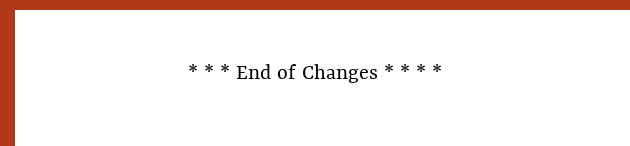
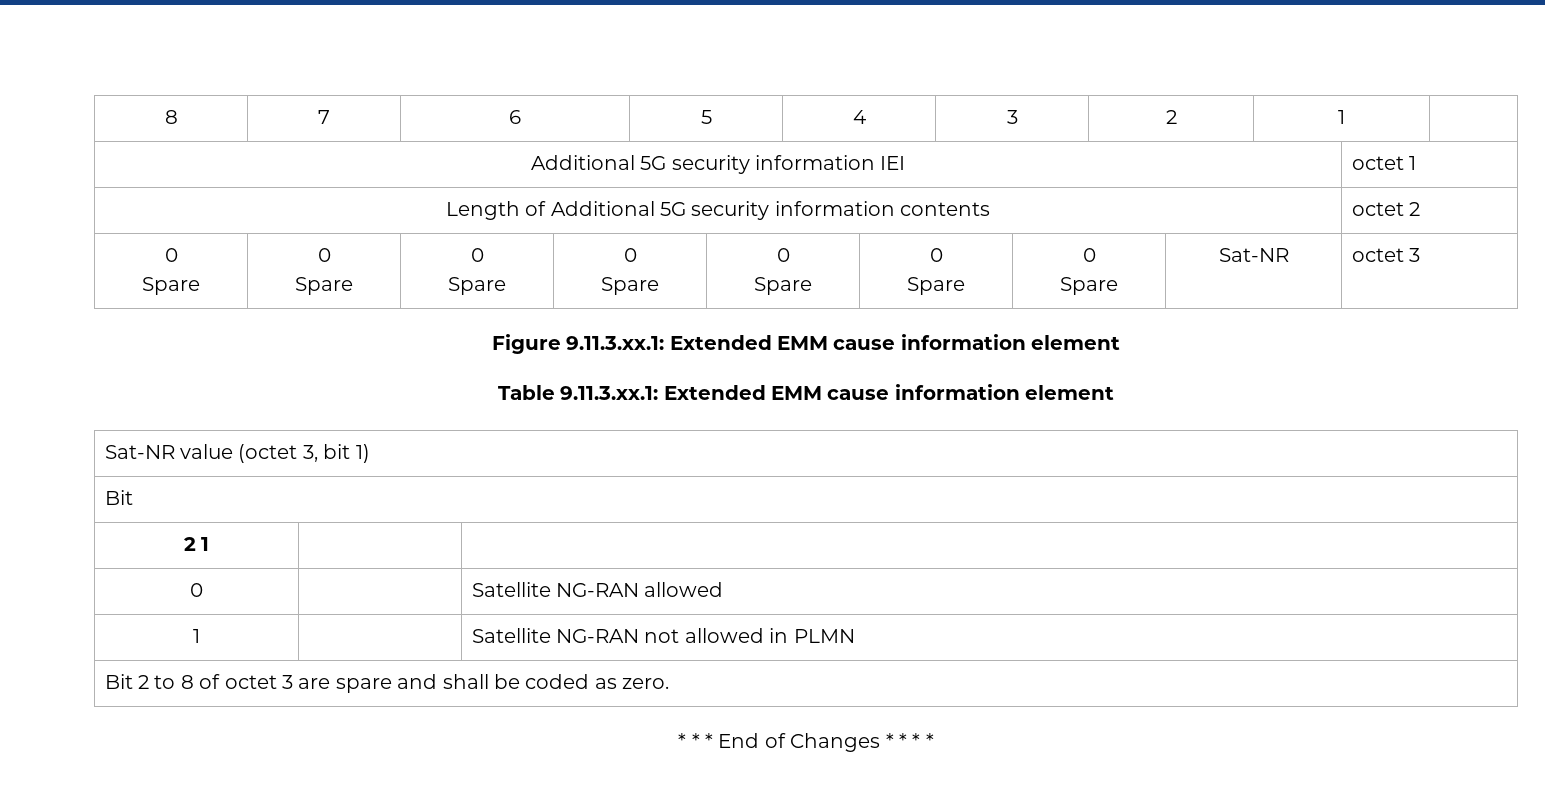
+ 8 | 7 | 6 | 5 | 4 | 3 | 2 | 1 |
+ Additional 5G security information IEI | octet 1
+ Length of Additional 5G security information contents | octet 2
+ 0
+ Spare | 0
+ Spare | 0
+ Spare | 0
+ Spare | 0
+ Spare | 0
+ Spare | 0
+ Spare | Sat-NR | octet 3
+ Figure 9.11.3.xx.1: Extended EMM cause information element
+ Table 9.11.3.xx.1: Extended EMM cause information element
+ Sat-NR value (octet 3, bit 1)
+ Bit
+ 2 1 | |
+ 0 | | Satellite NG-RAN allowed
+ 1 | | Satellite NG-RAN not allowed in PLMN
+ Bit 2 to 8 of octet 3 are spare and shall be coded as zero.

